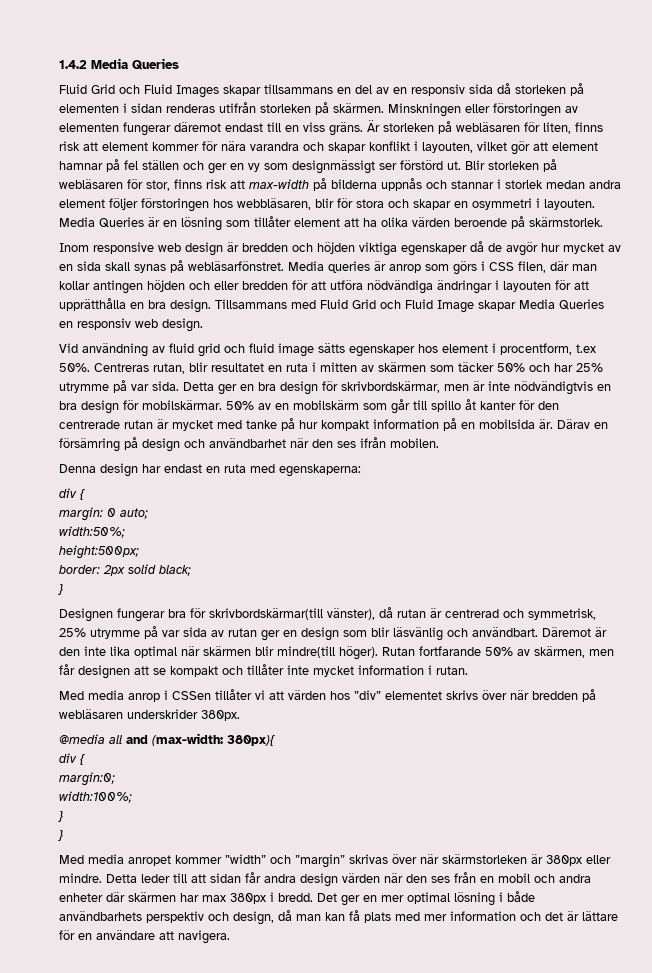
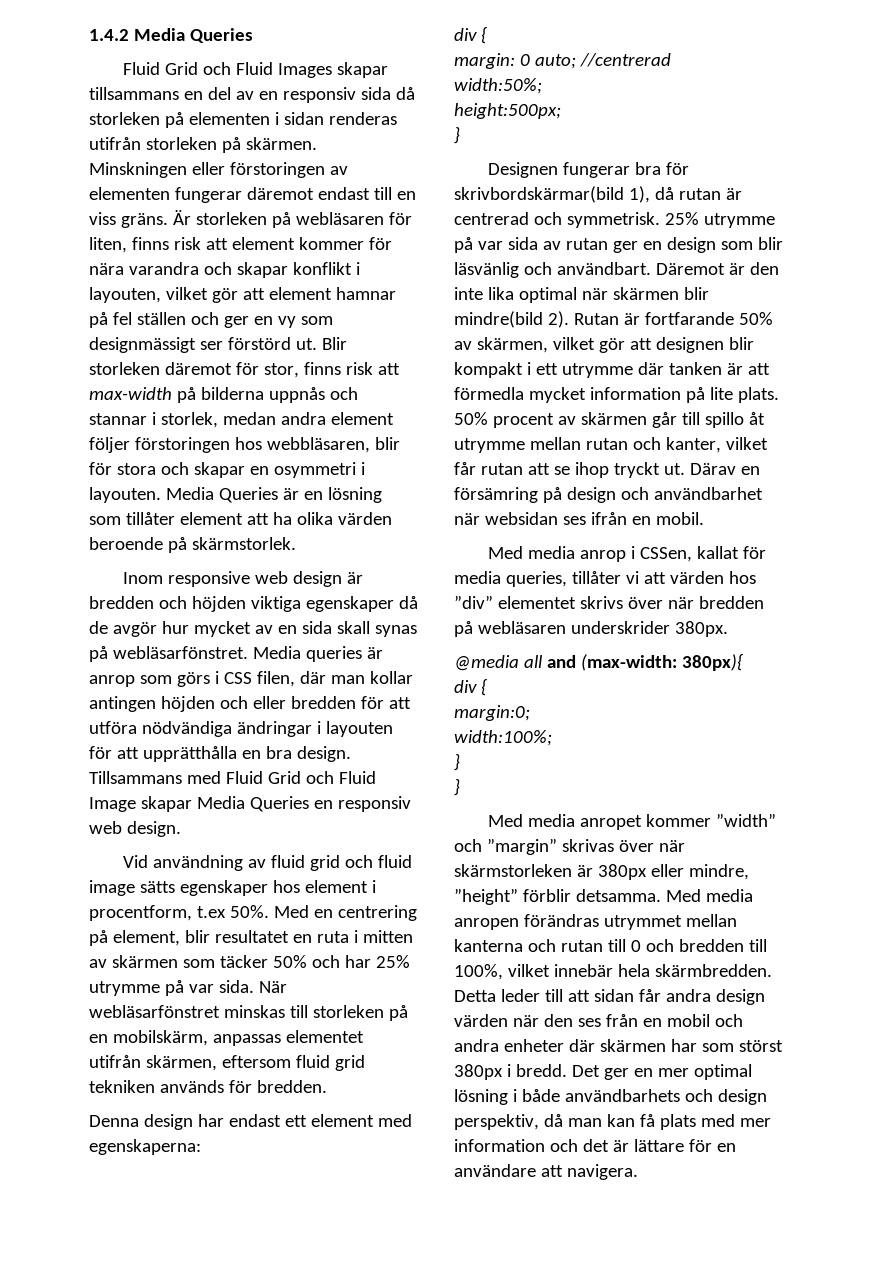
- Blir storleken på webläsaren för stor, finns risk att max-width på bilderna uppnås och stannar i storlek medan andra element följer förstoringen hos webbläsaren, blir för stora och skapar en osymmetri i layouten.
+ Blir storleken däremot för stor, finns risk att max-width på bilderna uppnås och stannar i storlek, medan andra element följer förstoringen hos webbläsaren, blir för stora och skapar en osymmetri i layouten.
- Centreras rutan, blir resultatet en ruta i mitten av skärmen som täcker 50% och har 25% utrymme på var sida.
+ Med en centrering på element, blir resultatet en ruta i mitten av skärmen som täcker 50% och har 25% utrymme på var sida.
- Detta ger en bra design för skrivbordskärmar, men är inte nödvändigtvis en bra design för mobilskärmar. 50% av en mobilskärm som går till spillo åt kanter för den centrerade rutan är mycket med tanke på hur kompakt information på en mobilsida är. Därav en försämring på design och användbarhet när den ses ifrån mobilen.
+ När webläsarfönstret minskas till storleken på en mobilskärm, anpassas elementet utifrån skärmen, eftersom fluid grid tekniken används för bredden.
- Denna design har endast en ruta med egenskaperna:
+ Denna design har endast ett element med egenskaperna:
- margin: 0 auto;
+ margin: 0 auto; //centrerad
- border: 2px solid black;
- Designen fungerar bra för skrivbordskärmar(till vänster), då rutan är centrerad och symmetrisk, 25% utrymme på var sida av rutan ger en design som blir läsvänlig och användbart.
+ Designen fungerar bra för skrivbordskärmar(bild 1), då rutan är centrerad och symmetrisk. 25% utrymme på var sida av rutan ger en design som blir läsvänlig och användbart.
- Däremot är den inte lika optimal när skärmen blir mindre(till höger). Rutan fortfarande 50% av skärmen, men får designen att se kompakt och tillåter inte mycket information i rutan.
+ Däremot är den inte lika optimal när skärmen blir mindre(bild 2). Rutan är fortfarande 50% av skärmen, vilket gör att designen blir kompakt i ett utrymme där tanken är att förmedla mycket information på lite plats. 50% procent av skärmen går till spillo åt utrymme mellan rutan och kanter, vilket får rutan att se ihop tryckt ut. Därav en försämring på design och användbarhet när websidan ses ifrån en mobil.
- Med media anrop i CSSen tillåter vi att värden hos ”div” elementet skrivs över när bredden på webläsaren underskrider 380px.
+ Med media anrop i CSSen, kallat för media queries, tillåter vi att värden hos ”div” elementet skrivs över när bredden på webläsaren underskrider 380px.
- Med media anropet kommer ”width” och ”margin” skrivas över när skärmstorleken är 380px eller mindre.
+ Med media anropet kommer ”width” och ”margin” skrivas över när skärmstorleken är 380px eller mindre, ”height” förblir detsamma. Med media anropen förändras utrymmet mellan kanterna och rutan till 0 och bredden till 100%, vilket innebär hela skärmbredden.
- Detta leder till att sidan får andra design värden när den ses från en mobil och andra enheter där skärmen har max 380px i bredd.
+ Detta leder till att sidan får andra design värden när den ses från en mobil och andra enheter där skärmen har som störst 380px i bredd.
- Det ger en mer optimal lösning i både användbarhets perspektiv och design, då man kan få plats med mer information och det är lättare för en användare att navigera.
+ Det ger en mer optimal lösning i både användbarhets och design perspektiv, då man kan få plats med mer information och det är lättare för en användare att navigera.

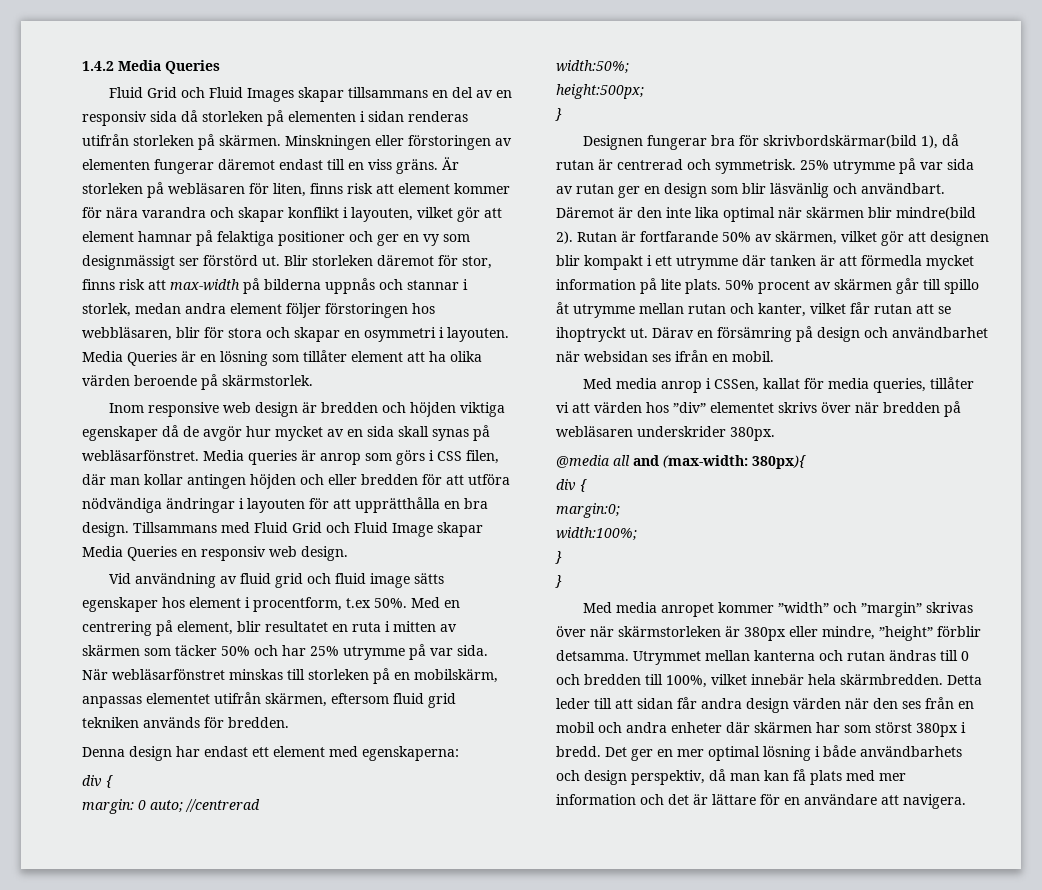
- Är storleken på webläsaren för liten, finns risk att element kommer för nära varandra och skapar konflikt i layouten, vilket gör att element hamnar på fel ställen och ger en vy som designmässigt ser förstörd ut.
+ Är storleken på webläsaren för liten, finns risk att element kommer för nära varandra och skapar konflikt i layouten, vilket gör att element hamnar på felaktiga positioner och ger en vy som designmässigt ser förstörd ut.
- 50% procent av skärmen går till spillo åt utrymme mellan rutan och kanter, vilket får rutan att se ihop tryckt ut.
+ 50% procent av skärmen går till spillo åt utrymme mellan rutan och kanter, vilket får rutan att se ihoptryckt ut.
- Med media anropen förändras utrymmet mellan kanterna och rutan till 0 och bredden till 100%, vilket innebär hela skärmbredden.
+ Utrymmet mellan kanterna och rutan ändras till 0 och bredden till 100%, vilket innebär hela skärmbredden.

